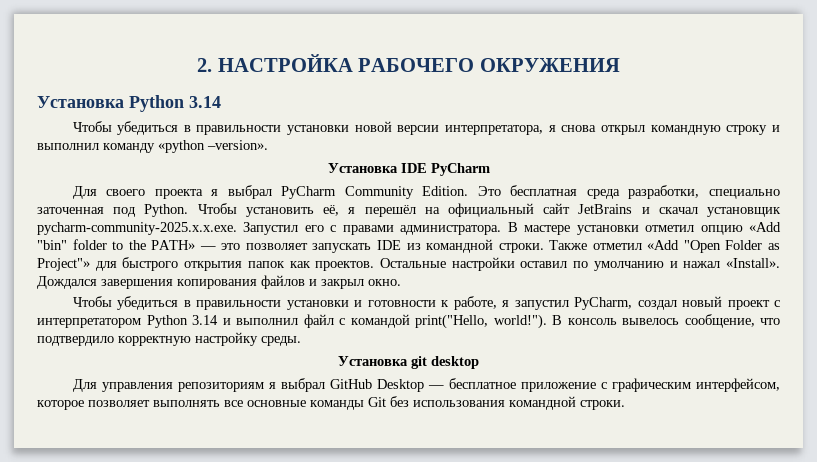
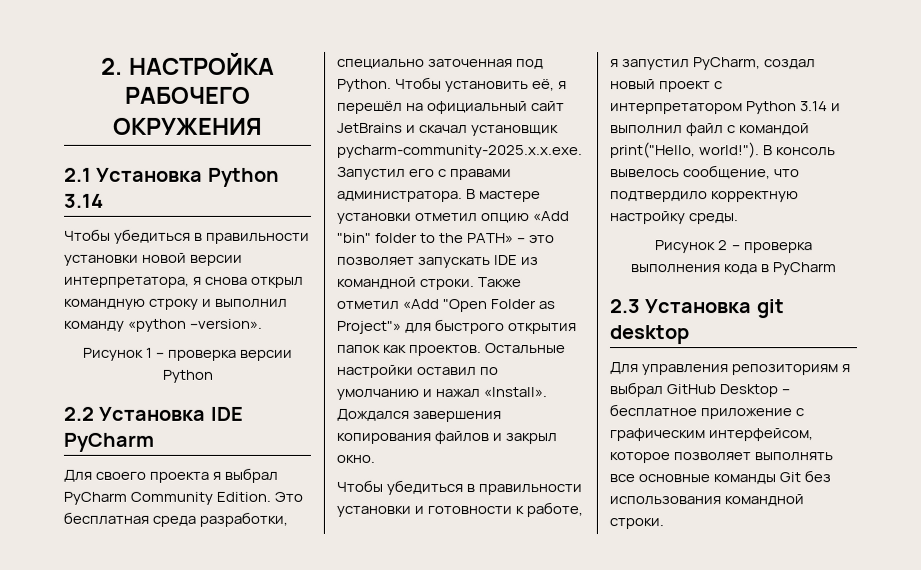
- Установка Python 3.14
+ 2.1 Установка Python 3.14
- Установка IDE PyCharm
+ Рисунок 1 – проверка версии Python
+ 2.2 Установка IDE PyCharm
- В мастере установки отметил опцию «Add "bin" folder to the PATH» — это позволяет запускать IDE из командной строки.
+ В мастере установки отметил опцию «Add "bin" folder to the PATH» – это позволяет запускать IDE из командной строки.
- Установка git desktop
+ Рисунок 2 – проверка выполнения кода в PyCharm
+ 2.3 Установка git desktop
- Для управления репозиториям я выбрал GitHub Desktop — бесплатное приложение с графическим интерфейсом, которое позволяет выполнять все основные команды Git без использования командной строки.
+ Для управления репозиториям я выбрал GitHub Desktop – бесплатное приложение с графическим интерфейсом, которое позволяет выполнять все основные команды Git без использования командной строки.

